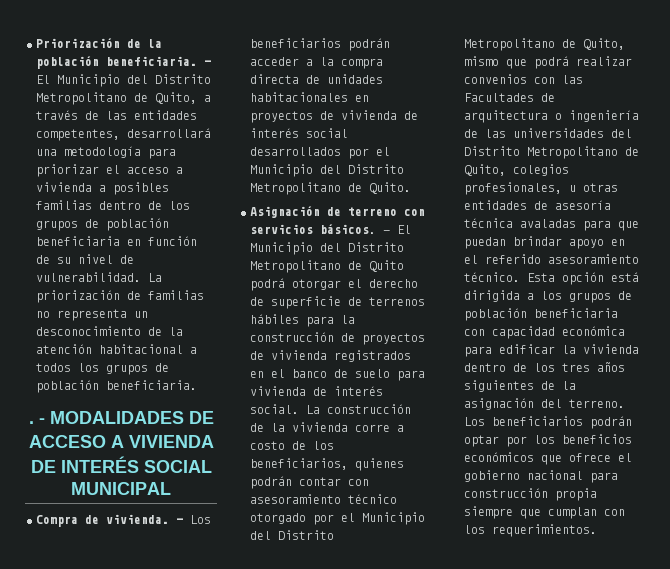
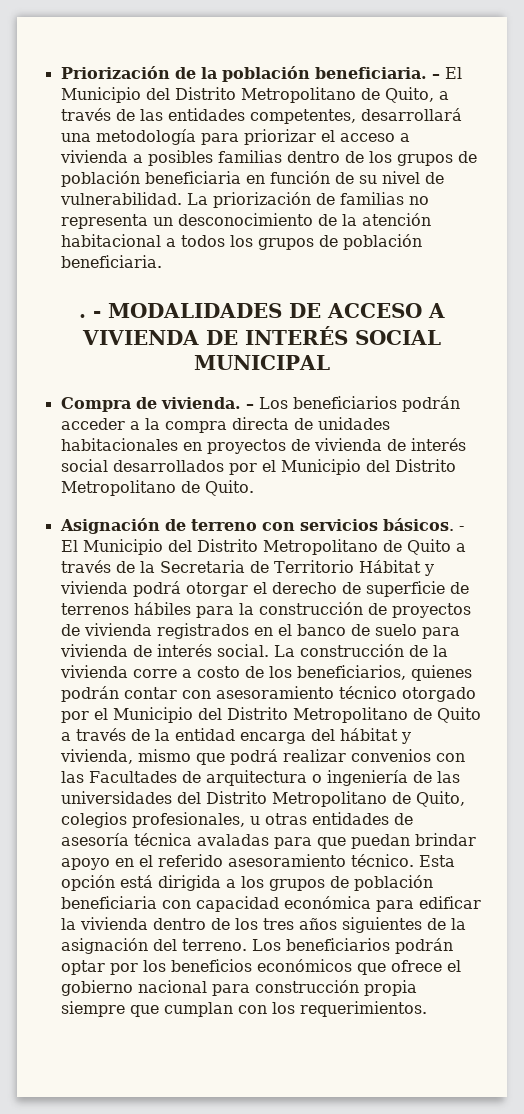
- - El Municipio del Distrito Metropolitano de Quito podrá otorgar el derecho de superficie de terrenos hábiles para la construcción de proyectos de vivienda registrados en el banco de suelo para vivienda de interés social.
+ - El Municipio del Distrito Metropolitano de Quito a través de la Secretaria de Territorio Hábitat y vivienda podrá otorgar el derecho de superficie de terrenos hábiles para la construcción de proyectos de vivienda registrados en el banco de suelo para vivienda de interés social.
- La construcción de la vivienda corre a costo de los beneficiarios, quienes podrán contar con asesoramiento técnico otorgado por el Municipio del Distrito Metropolitano de Quito, mismo que podrá realizar convenios con las Facultades de arquitectura o ingeniería de las universidades del Distrito Metropolitano de Quito, colegios profesionales, u otras entidades de asesoría técnica avaladas para que puedan brindar apoyo en el referido asesoramiento técnico.
+ La construcción de la vivienda corre a costo de los beneficiarios, quienes podrán contar con asesoramiento técnico otorgado por el Municipio del Distrito Metropolitano de Quito a través de la entidad encarga del hábitat y vivienda, mismo que podrá realizar convenios con las Facultades de arquitectura o ingeniería de las universidades del Distrito Metropolitano de Quito, colegios profesionales, u otras entidades de asesoría técnica avaladas para que puedan brindar apoyo en el referido asesoramiento técnico.

